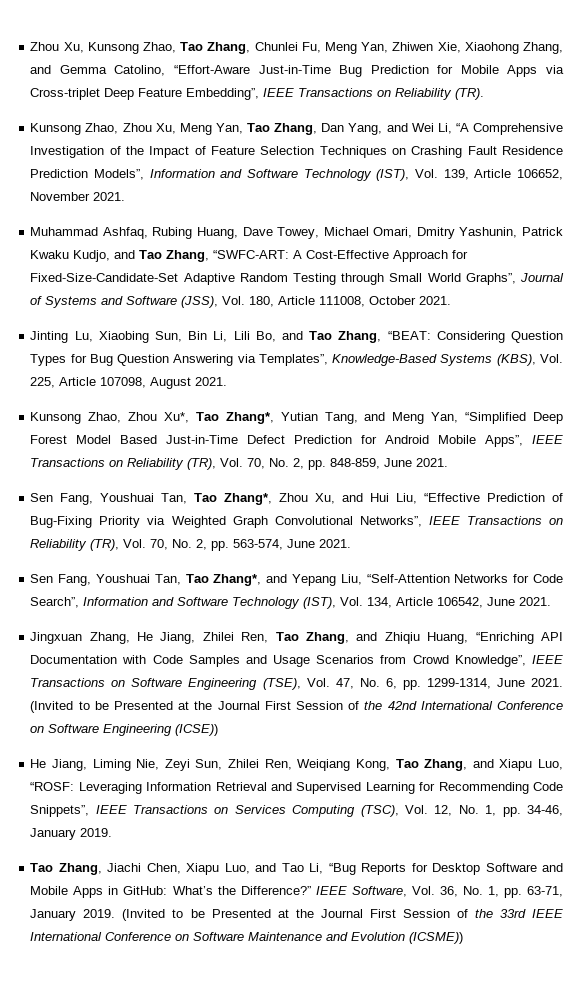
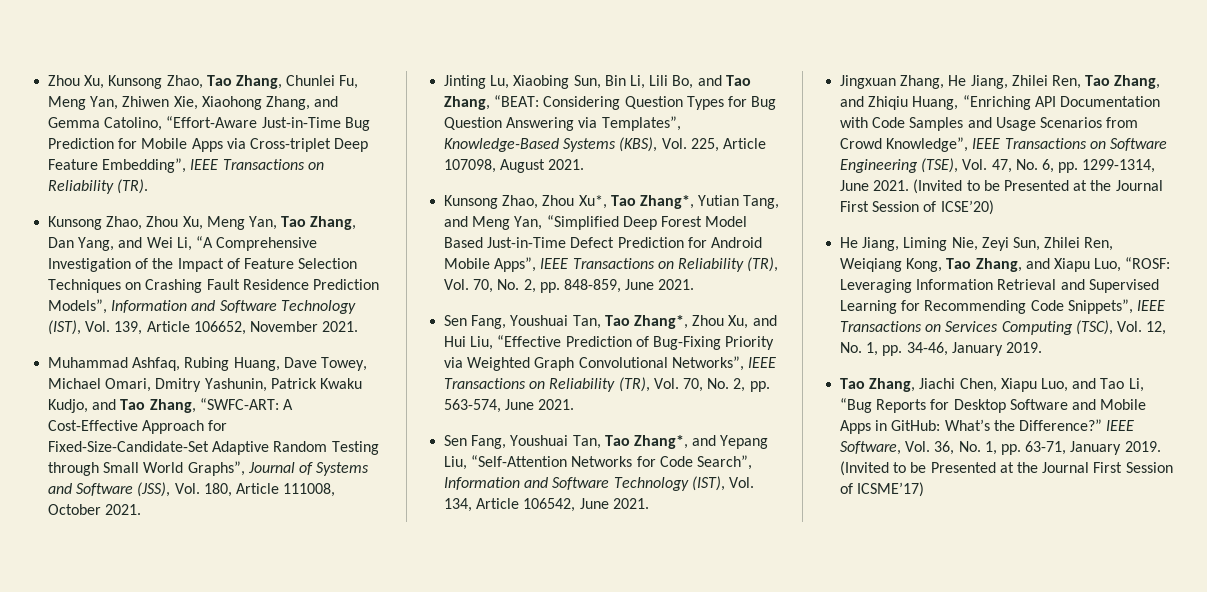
- (Invited to be Presented at the Journal First Session of the 42nd International Conference on Software Engineering (ICSE))
+ (Invited to be Presented at the Journal First Session of ICSE’20)
- (Invited to be Presented at the Journal First Session of the 33rd IEEE International Conference on Software Maintenance and Evolution (ICSME))
+ (Invited to be Presented at the Journal First Session of ICSME’17)

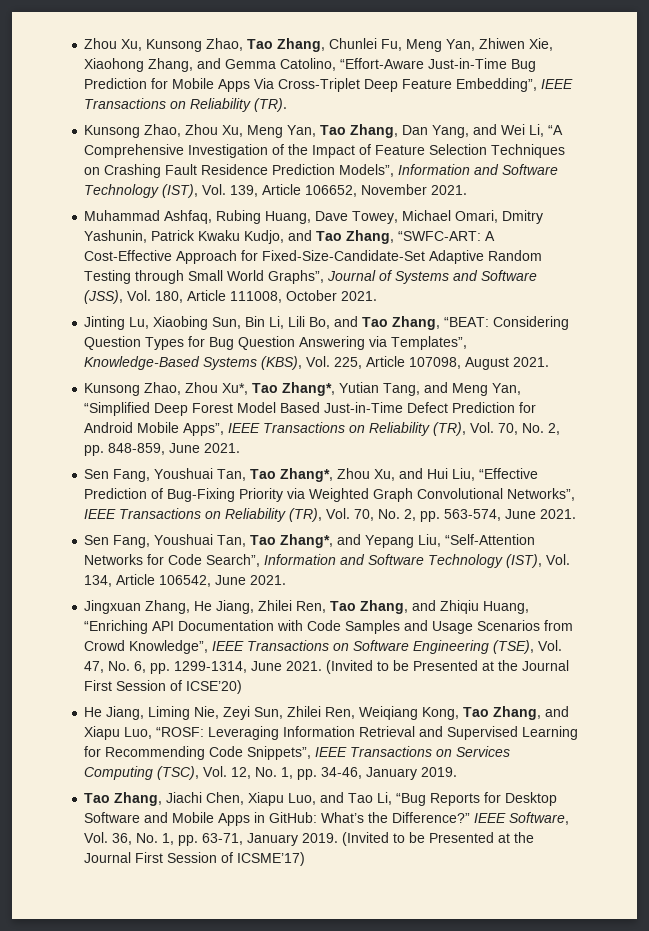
- Zhou Xu, Kunsong Zhao, Tao Zhang, Chunlei Fu, Meng Yan, Zhiwen Xie, Xiaohong Zhang, and Gemma Catolino, “Effort-Aware Just-in-Time Bug Prediction for Mobile Apps via Cross-triplet Deep Feature Embedding”, IEEE Transactions on Reliability (TR).
+ Zhou Xu, Kunsong Zhao, Tao Zhang, Chunlei Fu, Meng Yan, Zhiwen Xie, Xiaohong Zhang, and Gemma Catolino, “Effort-Aware Just-in-Time Bug Prediction for Mobile Apps Via Cross-Triplet Deep Feature Embedding”, IEEE Transactions on Reliability (TR).

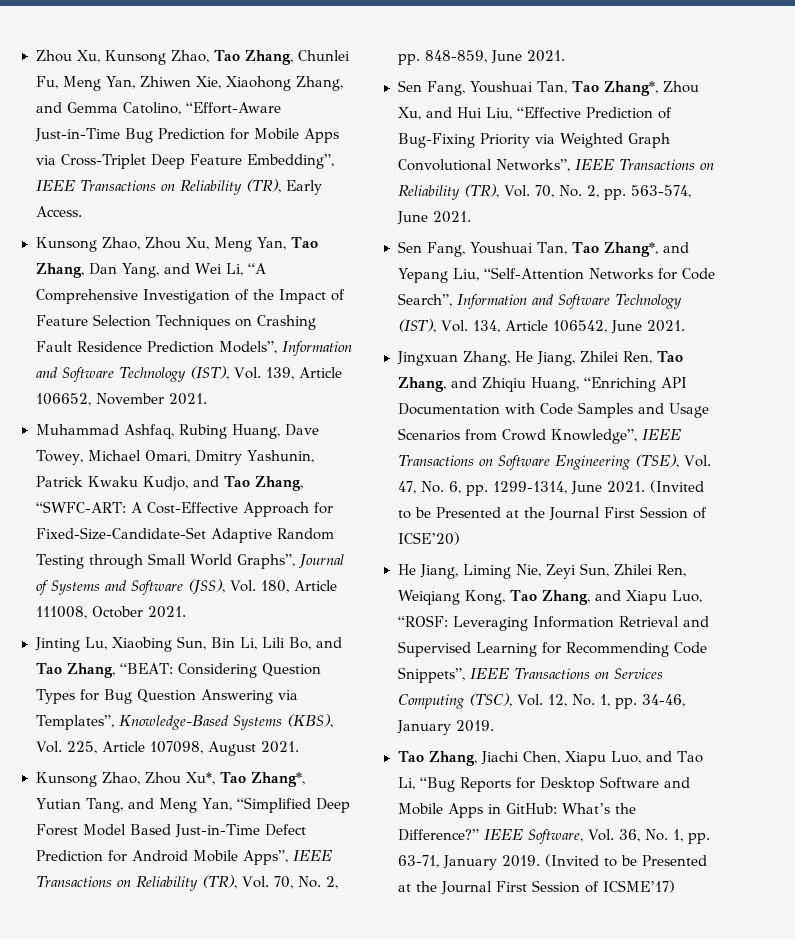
- Zhou Xu, Kunsong Zhao, Tao Zhang, Chunlei Fu, Meng Yan, Zhiwen Xie, Xiaohong Zhang, and Gemma Catolino, “Effort-Aware Just-in-Time Bug Prediction for Mobile Apps Via Cross-Triplet Deep Feature Embedding”, IEEE Transactions on Reliability (TR).
+ Zhou Xu, Kunsong Zhao, Tao Zhang, Chunlei Fu, Meng Yan, Zhiwen Xie, Xiaohong Zhang, and Gemma Catolino, “Effort-Aware Just-in-Time Bug Prediction for Mobile Apps via Cross-Triplet Deep Feature Embedding”, IEEE Transactions on Reliability (TR), Early Access.

